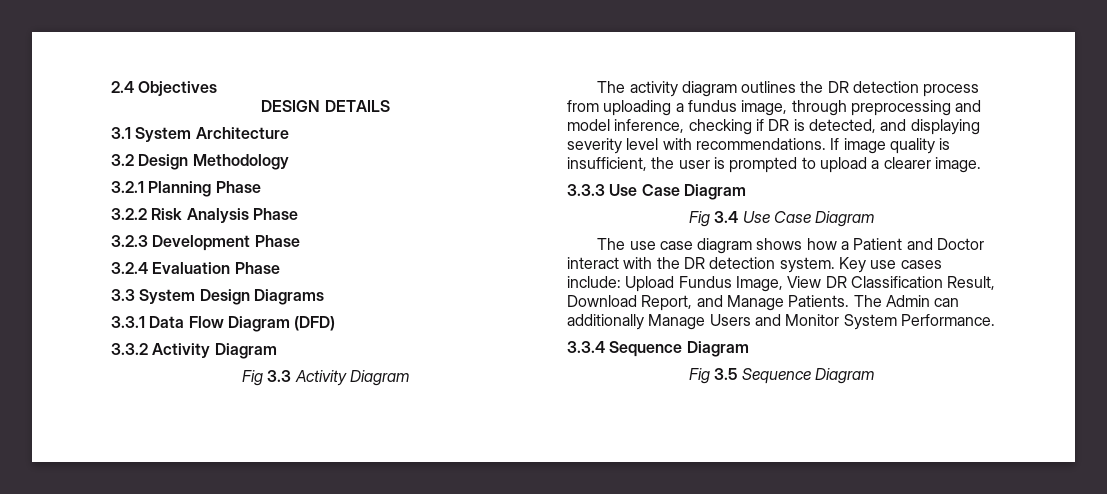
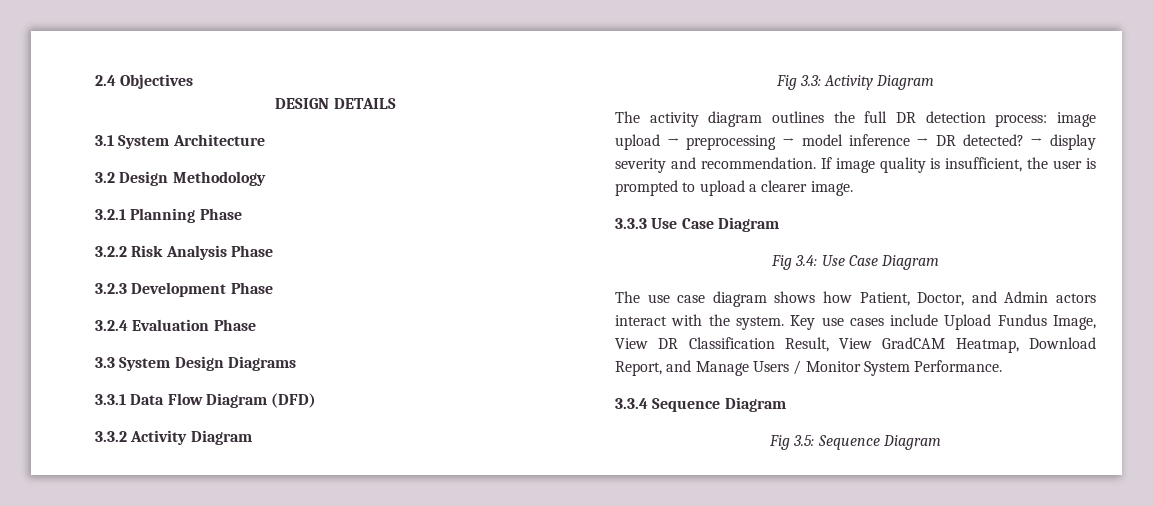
- Fig 3.3 Activity Diagram
+ Fig 3.3: Activity Diagram
- The activity diagram outlines the DR detection process from uploading a fundus image, through preprocessing and model inference, checking if DR is detected, and displaying severity level with recommendations.
+ The activity diagram outlines the full DR detection process: image upload → preprocessing → model inference → DR detected? → display severity and recommendation.
- Fig 3.4 Use Case Diagram
+ Fig 3.4: Use Case Diagram
- The use case diagram shows how a Patient and Doctor interact with the DR detection system.
+ The use case diagram shows how Patient, Doctor, and Admin actors interact with the system.
- Key use cases include: Upload Fundus Image, View DR Classification Result, Download Report, and Manage Patients. The Admin can additionally Manage Users and Monitor System Performance.
+ Key use cases include Upload Fundus Image, View DR Classification Result, View GradCAM Heatmap, Download Report, and Manage Users / Monitor System Performance.
- Fig 3.5 Sequence Diagram
+ Fig 3.5: Sequence Diagram

